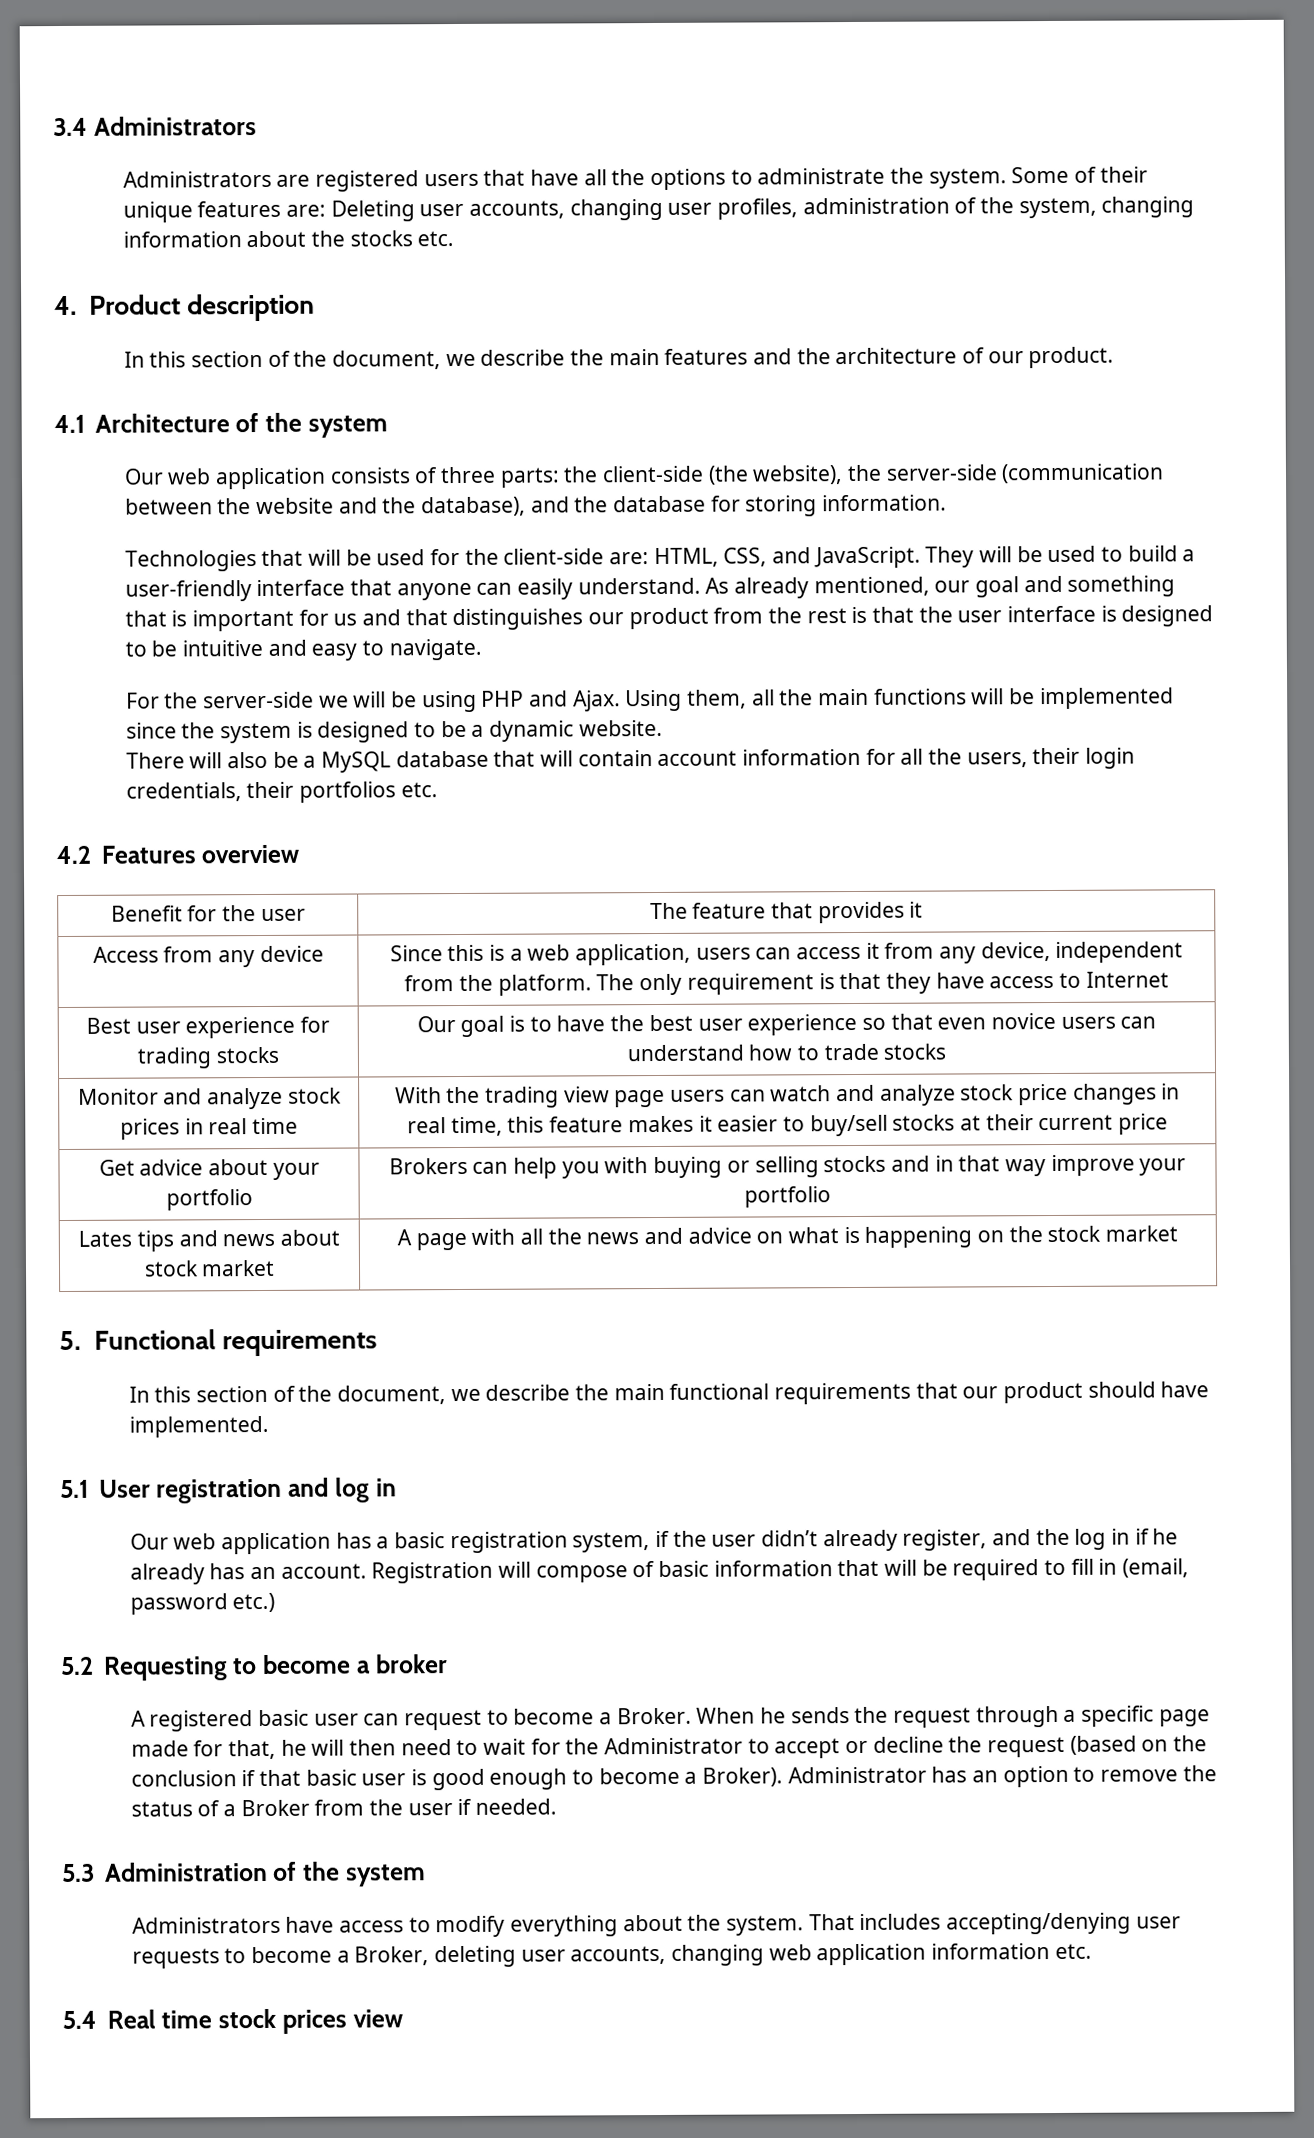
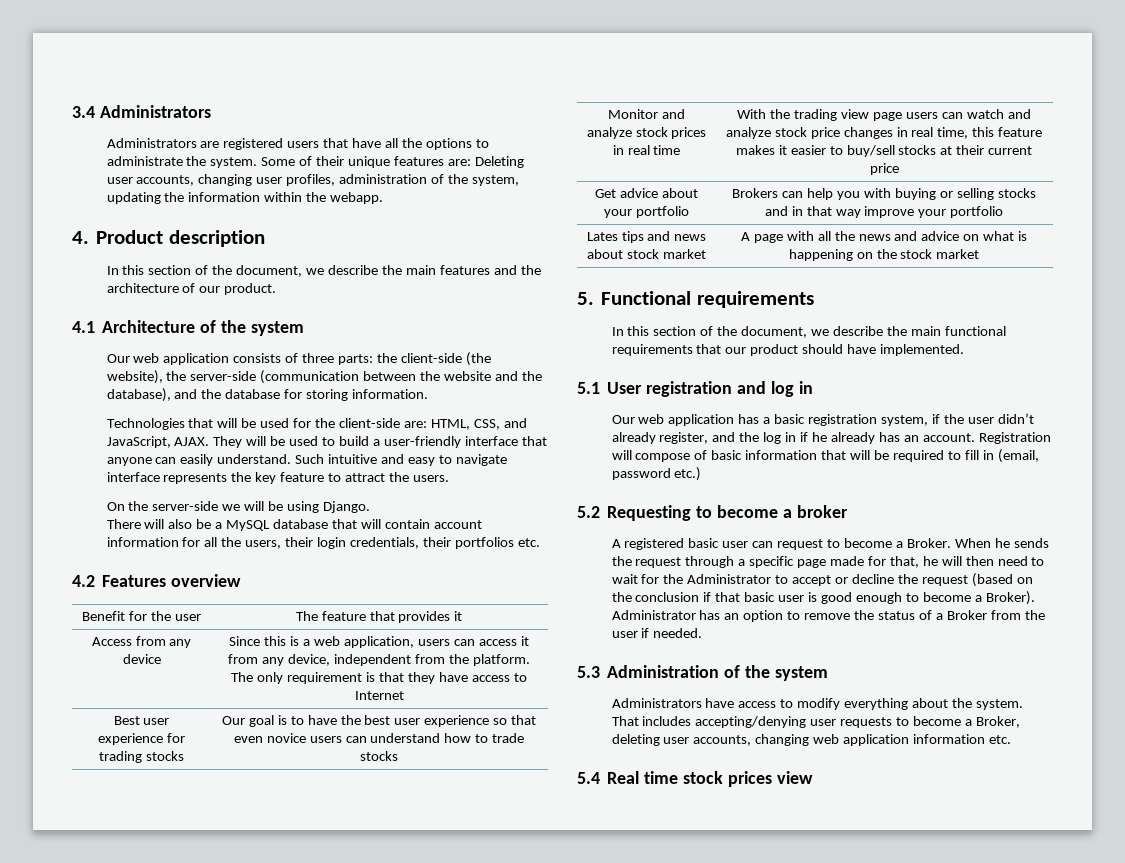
- Some of their unique features are: Deleting user accounts, changing user profiles, administration of the system, changing information about the stocks etc.
+ Some of their unique features are: Deleting user accounts, changing user profiles, administration of the system, updating the information within the webapp.
- Technologies that will be used for the client-side are: HTML, CSS, and JavaScript.
+ Technologies that will be used for the client-side are: HTML, CSS, and JavaScript, AJAX.
- As already mentioned, our goal and something that is important for us and that distinguishes our product from the rest is that the user interface is designed to be intuitive and easy to navigate.
- For the server-side we will be using PHP and Ajax. Using them, all the main functions will be implemented since the system is designed to be a dynamic website.
+ Such intuitive and easy to navigate interface represents the key feature to attract the users.
+ On the server-side we will be using Django.

